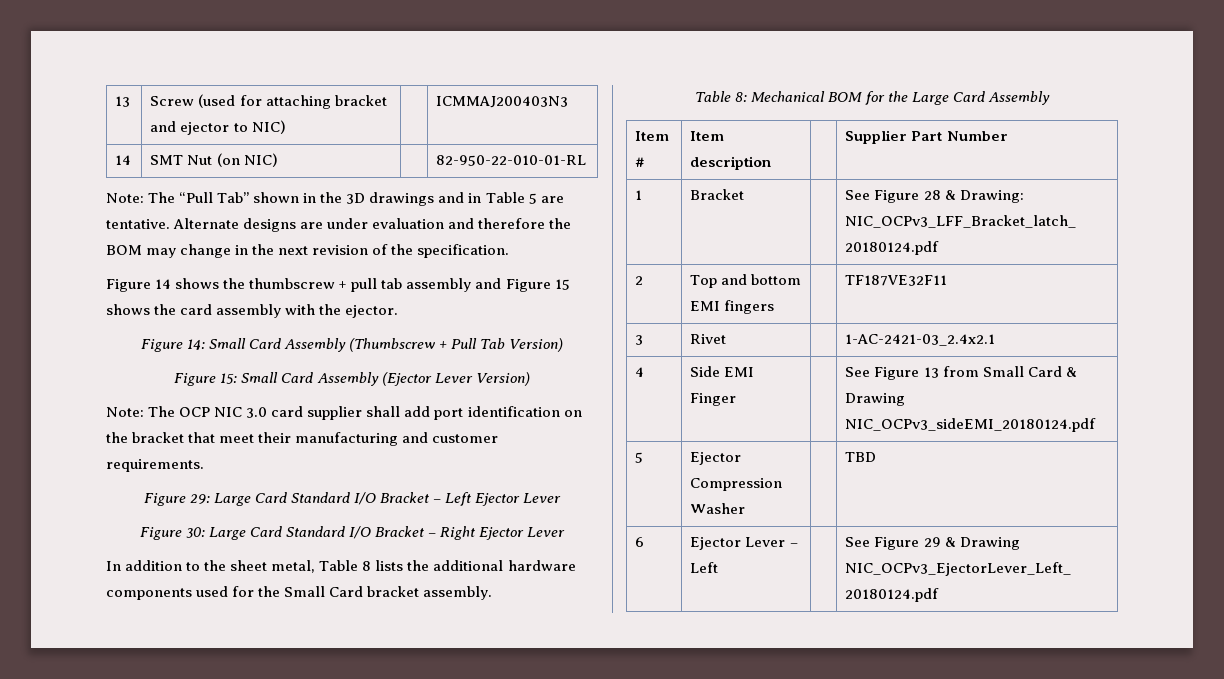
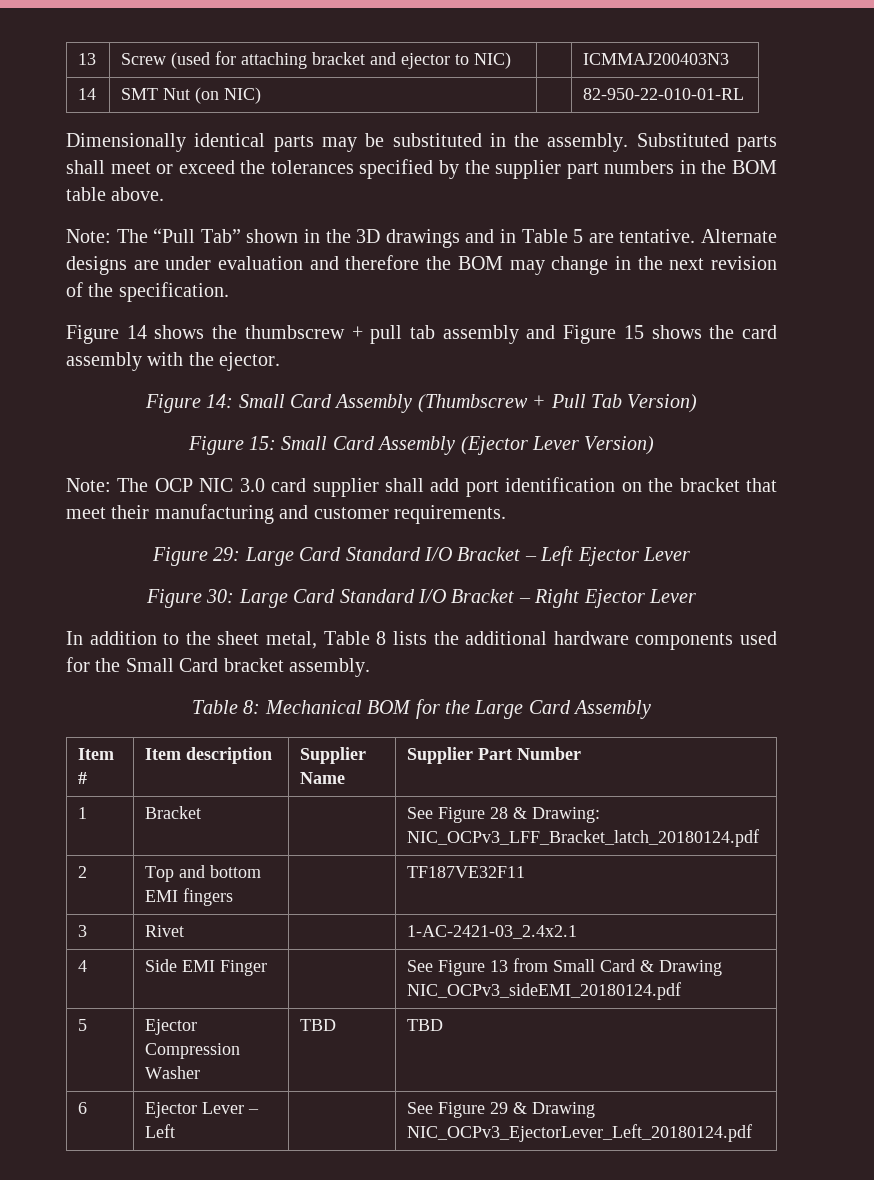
+ Dimensionally identical parts may be substituted in the assembly. Substituted parts shall meet or exceed the tolerances specified by the supplier part numbers in the BOM table above.
- Item # | Item description | | Supplier Part Number
+ Item # | Item description | Supplier Name | Supplier Part Number
- 5 | Ejector Compression Washer | | TBD
+ 5 | Ejector Compression Washer | TBD | TBD

